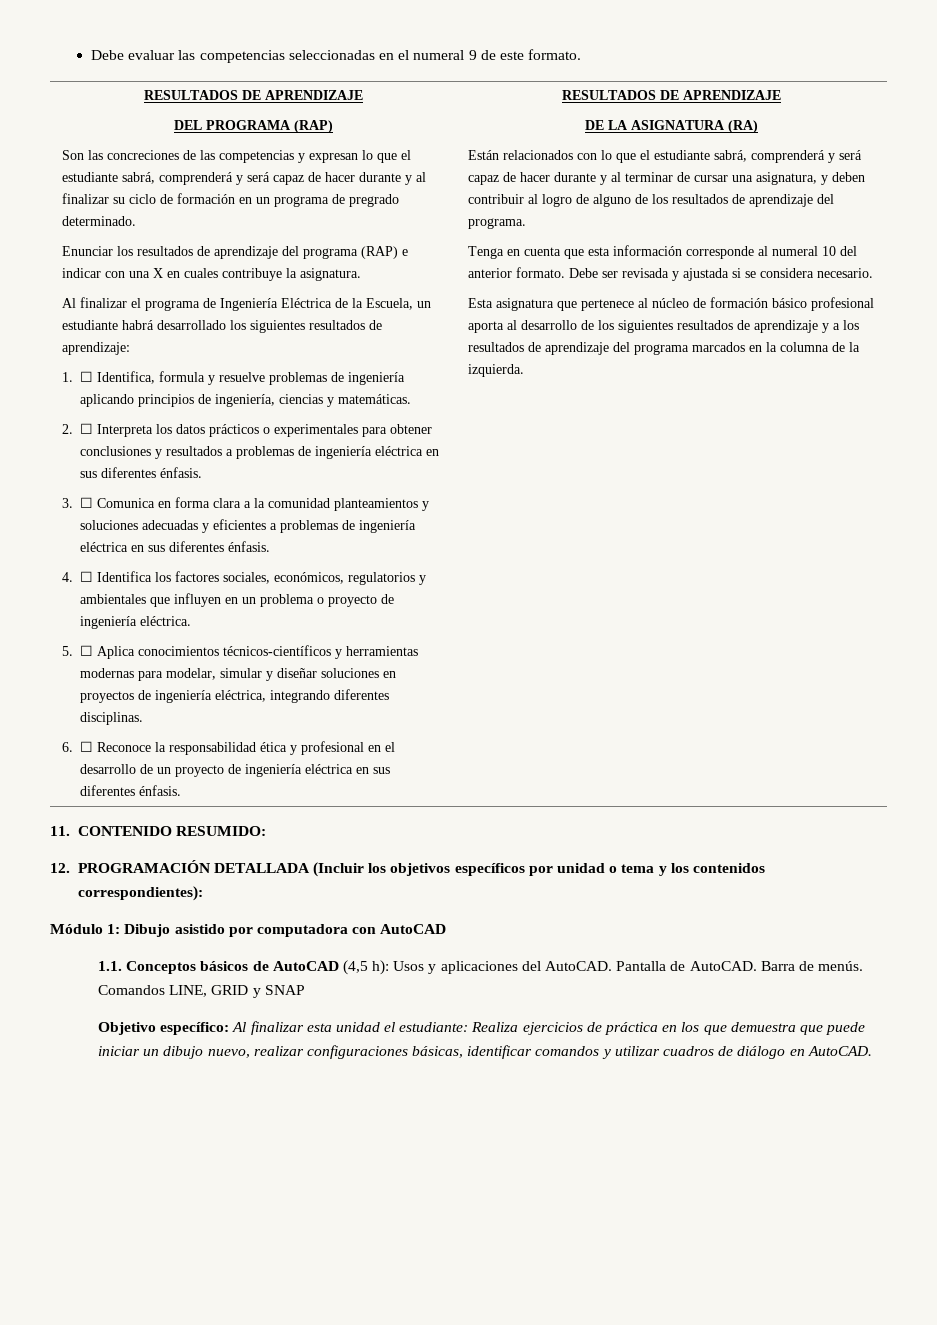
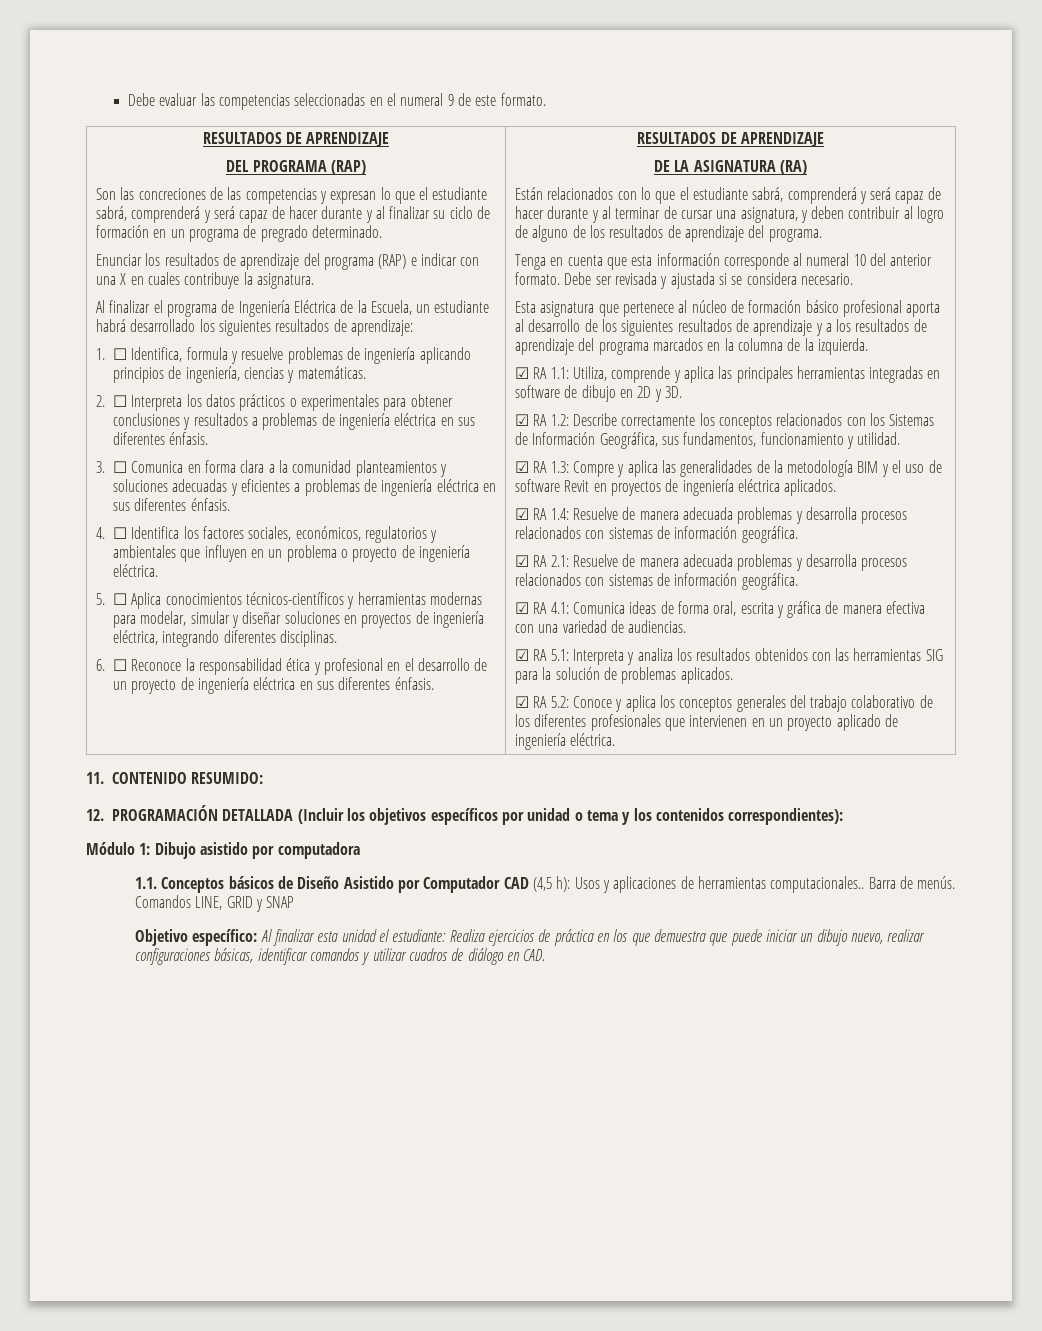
+ ☑ RA 1.1: Utiliza, comprende y aplica las principales herramientas integradas en software de dibujo en 2D y 3D.
+ ☑ RA 1.2: Describe correctamente los conceptos relacionados con los Sistemas de Información Geográfica, sus fundamentos, funcionamiento y utilidad.
+ ☑ RA 1.3: Compre y aplica las generalidades de la metodología BIM y el uso de software Revit en proyectos de ingeniería eléctrica aplicados.
+ ☑ RA 1.4: Resuelve de manera adecuada problemas y desarrolla procesos relacionados con sistemas de información geográfica.
+ ☑ RA 2.1: Resuelve de manera adecuada problemas y desarrolla procesos relacionados con sistemas de información geográfica.
+ ☑ RA 4.1: Comunica ideas de forma oral, escrita y gráfica de manera efectiva con una variedad de audiencias.
+ ☑ RA 5.1: Interpreta y analiza los resultados obtenidos con las herramientas SIG para la solución de problemas aplicados.
+ ☑ RA 5.2: Conoce y aplica los conceptos generales del trabajo colaborativo de los diferentes profesionales que intervienen en un proyecto aplicado de ingeniería eléctrica.
- Módulo 1: Dibujo asistido por computadora con AutoCAD
+ Módulo 1: Dibujo asistido por computadora
- 1.1. Conceptos básicos de AutoCAD (4,5 h): Usos y aplicaciones del AutoCAD. Pantalla de AutoCAD.
+ 1.1. Conceptos básicos de Diseño Asistido por Computador CAD (4,5 h): Usos y aplicaciones de herramientas computacionales..
- Objetivo específico: Al finalizar esta unidad el estudiante: Realiza ejercicios de práctica en los que demuestra que puede iniciar un dibujo nuevo, realizar configuraciones básicas, identificar comandos y utilizar cuadros de diálogo en AutoCAD.
+ Objetivo específico: Al finalizar esta unidad el estudiante: Realiza ejercicios de práctica en los que demuestra que puede iniciar un dibujo nuevo, realizar configuraciones básicas, identificar comandos y utilizar cuadros de diálogo en CAD.

